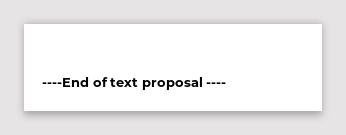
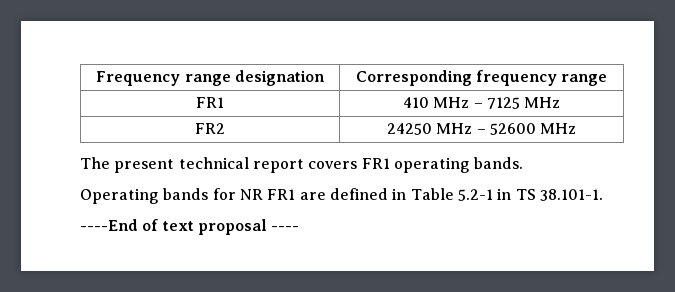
+ Frequency range designation | Corresponding frequency range
+ FR1 | 410 MHz – 7125 MHz
+ FR2 | 24250 MHz – 52600 MHz
+ The present technical report covers FR1 operating bands.
+ Operating bands for NR FR1 are defined in Table 5.2-1 in TS 38.101-1.

